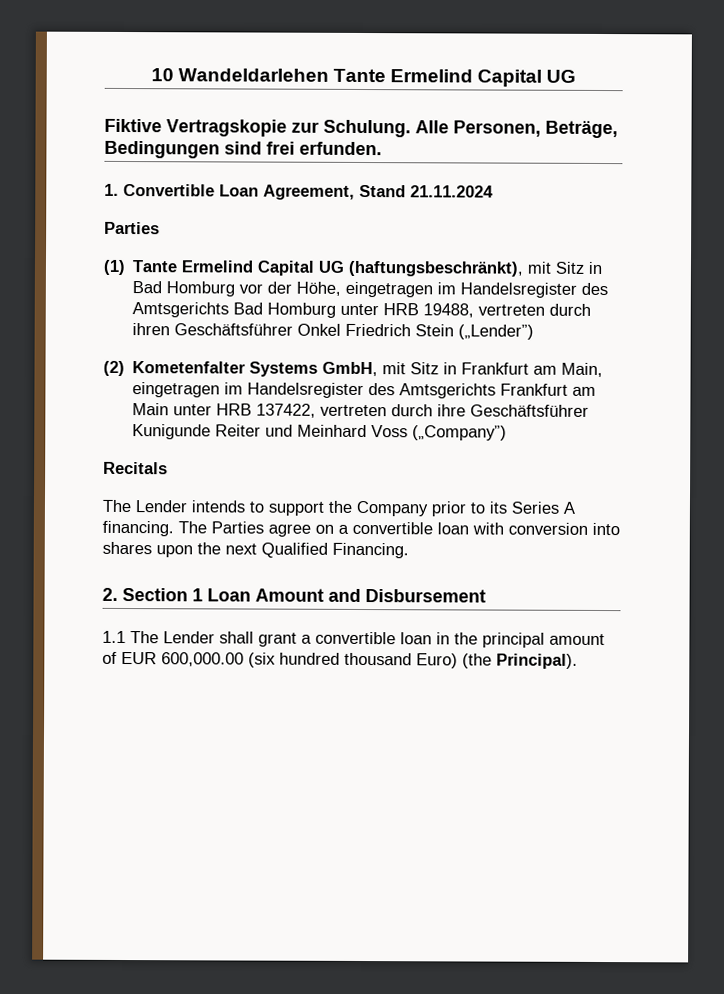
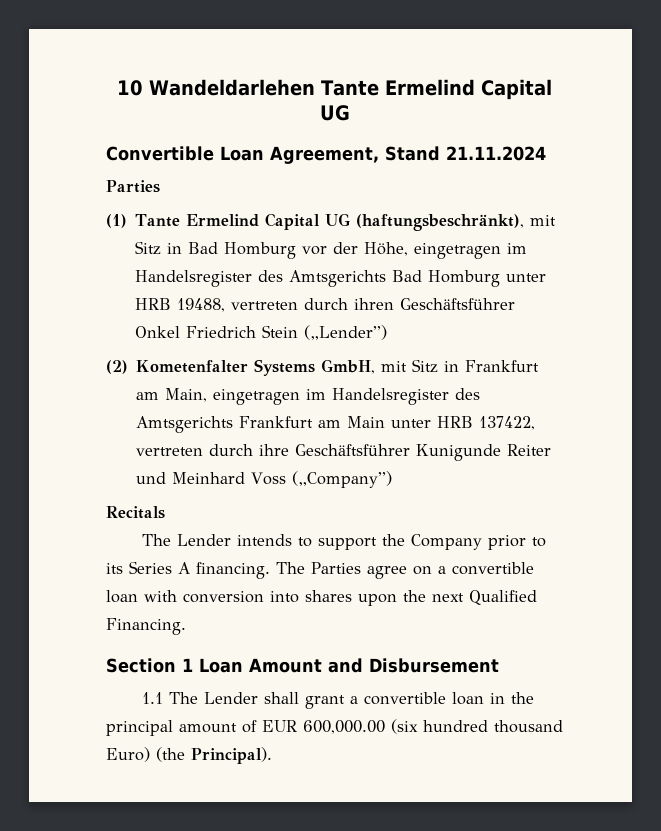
- Fiktive Vertragskopie zur Schulung. Alle Personen, Beträge, Bedingungen sind frei erfunden.
- 1. Convertible Loan Agreement, Stand 21.11.2024
+ Convertible Loan Agreement, Stand 21.11.2024
- 2. Section 1 Loan Amount and Disbursement
+ Section 1 Loan Amount and Disbursement

